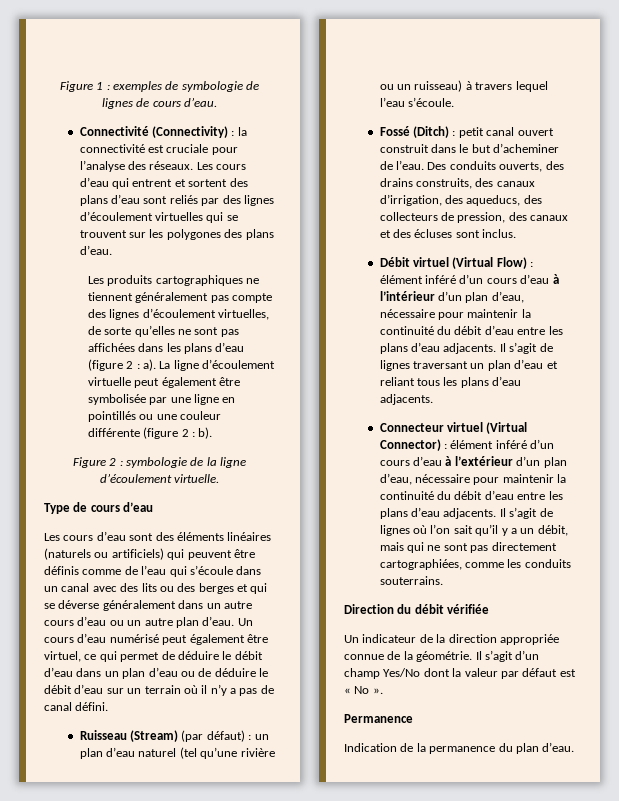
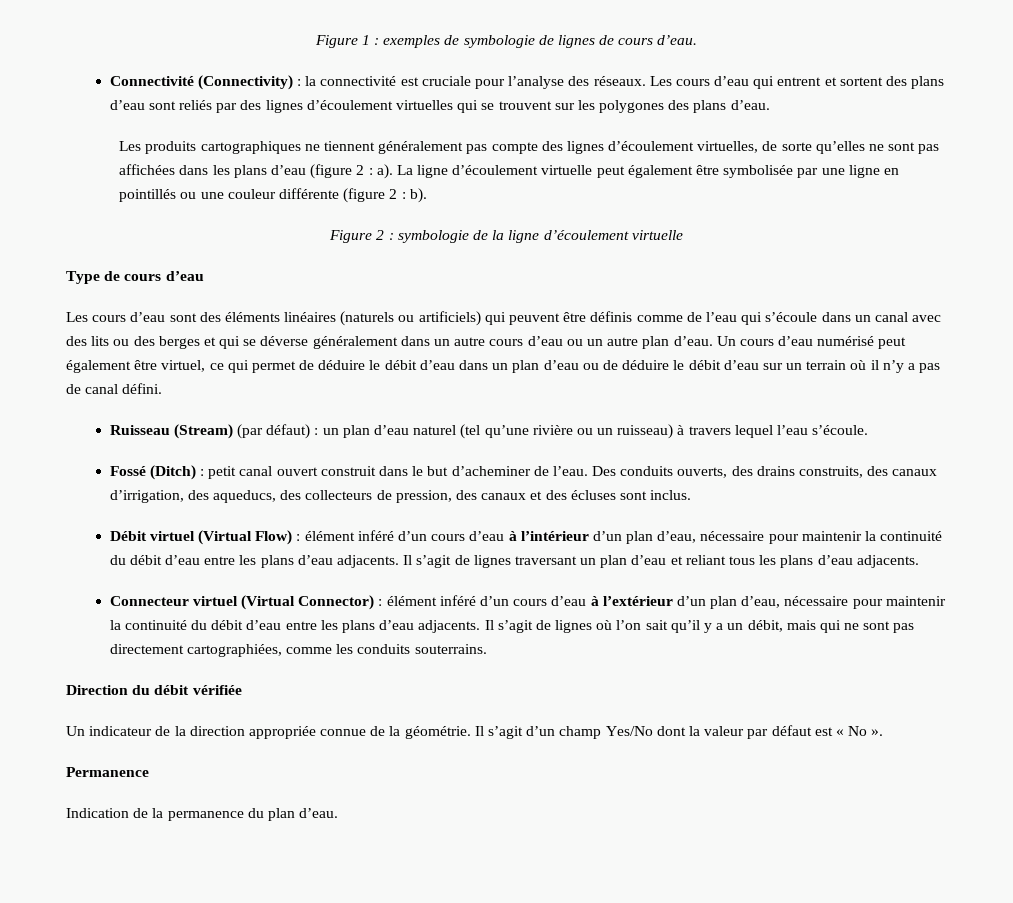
- Figure 2 : symbologie de la ligne d’écoulement virtuelle.
+ Figure 2 : symbologie de la ligne d’écoulement virtuelle

